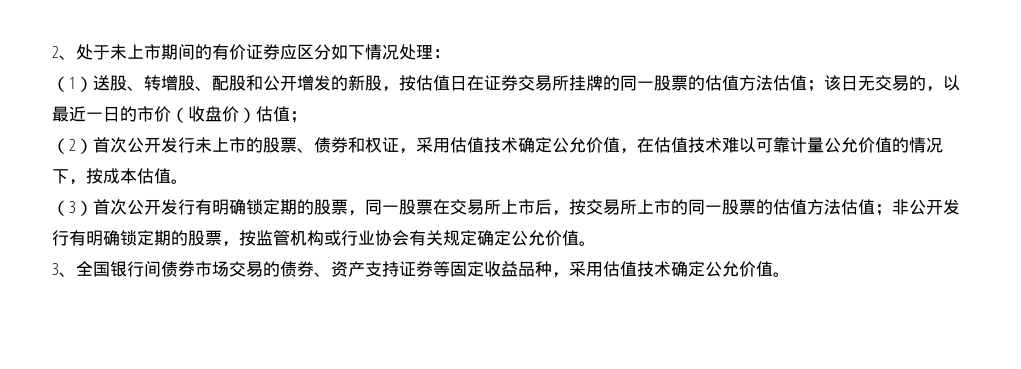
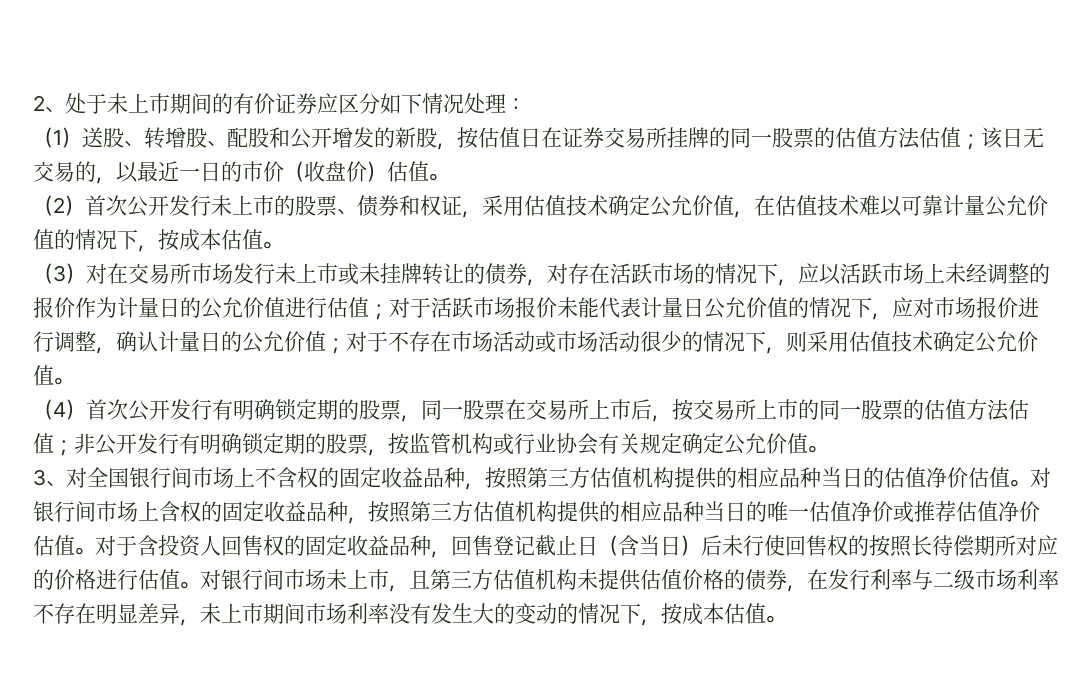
- （1）送股、转增股、配股和公开增发的新股，按估值日在证券交易所挂牌的同一股票的估值方法估值；该日无交易的，以最近一日的市价（收盘价）估值；
+ （1）送股、转增股、配股和公开增发的新股，按估值日在证券交易所挂牌的同一股票的估值方法估值；该日无交易的，以最近一日的市价（收盘价）估值。
- （3）首次公开发行有明确锁定期的股票，同一股票在交易所上市后，按交易所上市的同一股票的估值方法估值；非公开发行有明确锁定期的股票，按监管机构或行业协会有关规定确定公允价值。
+ （3）对在交易所市场发行未上市或未挂牌转让的债券，对存在活跃市场的情况下，应以活跃市场上未经调整的报价作为计量日的公允价值进行估值；对于活跃市场报价未能代表计量日公允价值的情况下，应对市场报价进行调整，确认计量日的公允价值；对于不存在市场活动或市场活动很少的情况下，则采用估值技术确定公允价值。
+ （4）首次公开发行有明确锁定期的股票，同一股票在交易所上市后，按交易所上市的同一股票的估值方法估值；非公开发行有明确锁定期的股票，按监管机构或行业协会有关规定确定公允价值。
- 3、全国银行间债券市场交易的债券、资产支持证券等固定收益品种，采用估值技术确定公允价值。
+ 3、对全国银行间市场上不含权的固定收益品种，按照第三方估值机构提供的相应品种当日的估值净价估值。对银行间市场上含权的固定收益品种，按照第三方估值机构提供的相应品种当日的唯一估值净价或推荐估值净价估值。对于含投资人回售权的固定收益品种，回售登记截止日（含当日）后未行使回售权的按照长待偿期所对应的价格进行估值。对银行间市场未上市，且第三方估值机构未提供估值价格的债券，在发行利率与二级市场利率不存在明显差异，未上市期间市场利率没有发生大的变动的情况下，按成本估值。

